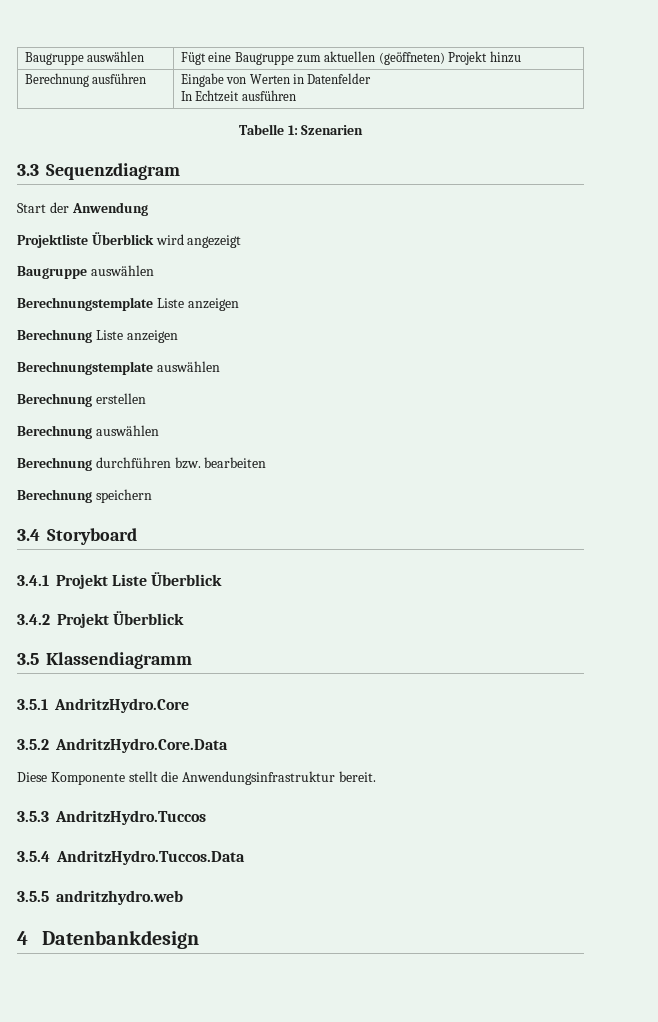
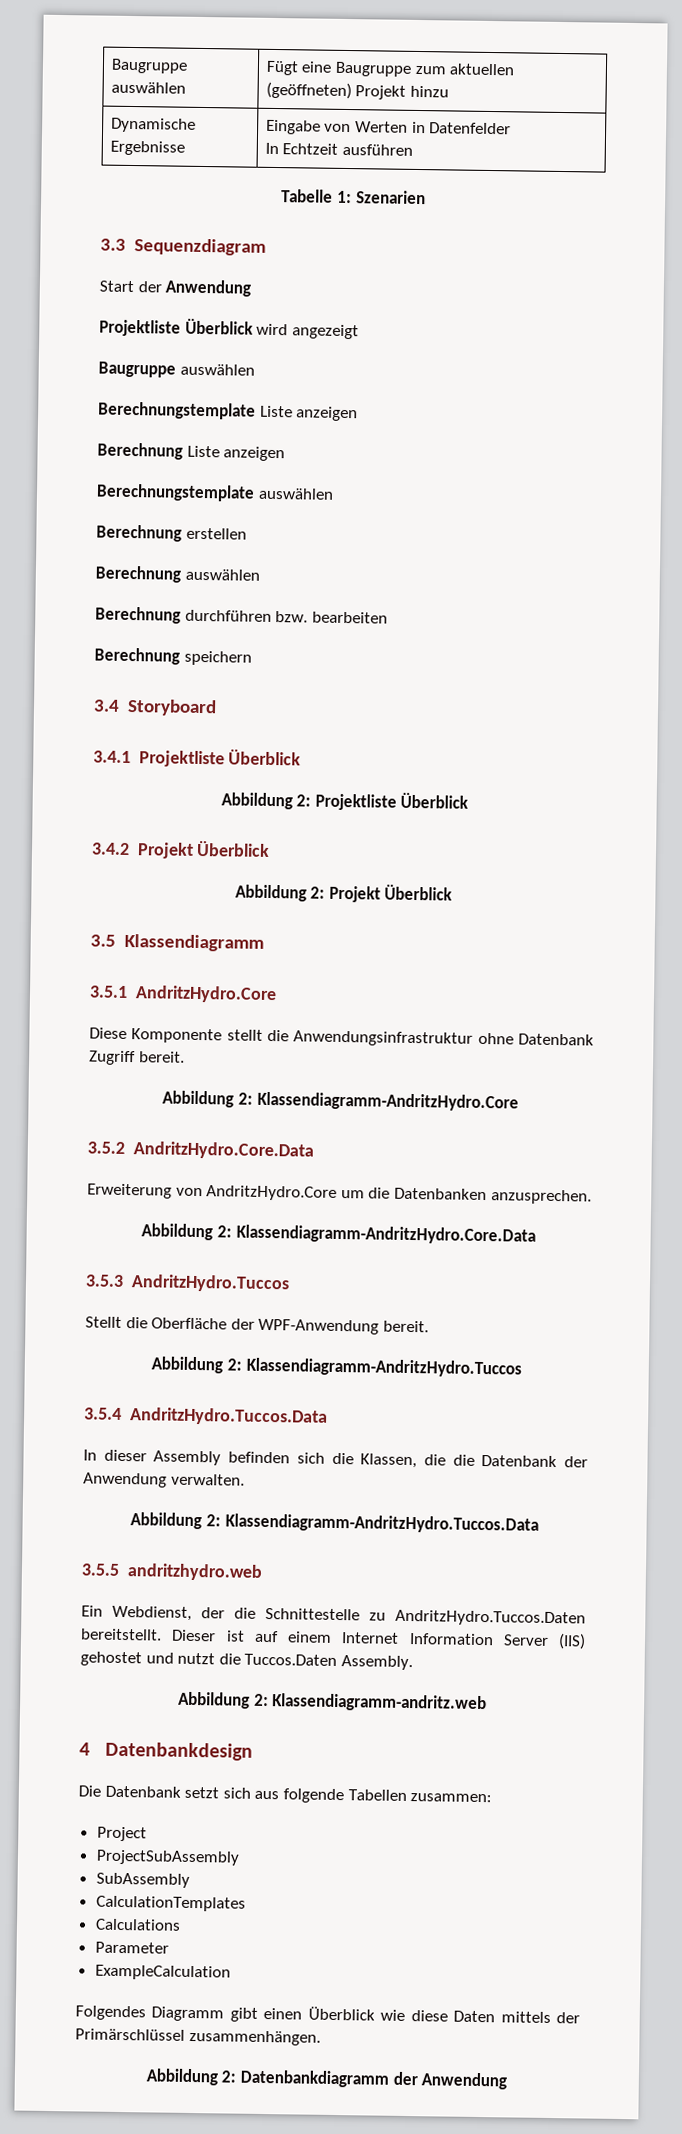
- Berechnung ausführen | Eingabe von Werten in Datenfelder
+ Dynamische Ergebnisse | Eingabe von Werten in Datenfelder
- 3.4.1 Projekt Liste Überblick
+ 3.4.1 Projektliste Überblick
+ Abbildung 2: Projektliste Überblick
+ Abbildung 2: Projekt Überblick
- 3.5.2 AndritzHydro.Core.Data
- Diese Komponente stellt die Anwendungsinfrastruktur bereit.
+ Diese Komponente stellt die Anwendungsinfrastruktur ohne Datenbank Zugriff bereit.
+ Abbildung 2: Klassendiagramm-AndritzHydro.Core
+ 3.5.2 AndritzHydro.Core.Data
+ Erweiterung von AndritzHydro.Core um die Datenbanken anzusprechen.
+ Abbildung 2: Klassendiagramm-AndritzHydro.Core.Data
  3.5.3 AndritzHydro.Tuccos
+ Stellt die Oberfläche der WPF-Anwendung bereit.
+ Abbildung 2: Klassendiagramm-AndritzHydro.Tuccos
  3.5.4 AndritzHydro.Tuccos.Data
+ In dieser Assembly befinden sich die Klassen, die die Datenbank der Anwendung verwalten.
+ Abbildung 2: Klassendiagramm-AndritzHydro.Tuccos.Data
  3.5.5 andritzhydro.web
+ Ein Webdienst, der die Schnittestelle zu AndritzHydro.Tuccos.Daten bereitstellt. Dieser ist auf einem Internet Information Server (IIS) gehostet und nutzt die Tuccos.Daten Assembly.
+ Abbildung 2: Klassendiagramm-andritz.web
  4 Datenbankdesign
+ Die Datenbank setzt sich aus folgende Tabellen zusammen:
+ Project
+ ProjectSubAssembly
+ SubAssembly
+ CalculationTemplates
+ Calculations
+ Parameter
+ ExampleCalculation
+ Folgendes Diagramm gibt einen Überblick wie diese Daten mittels der Primärschlüssel zusammenhängen.
+ Abbildung 2: Datenbankdiagramm der Anwendung

